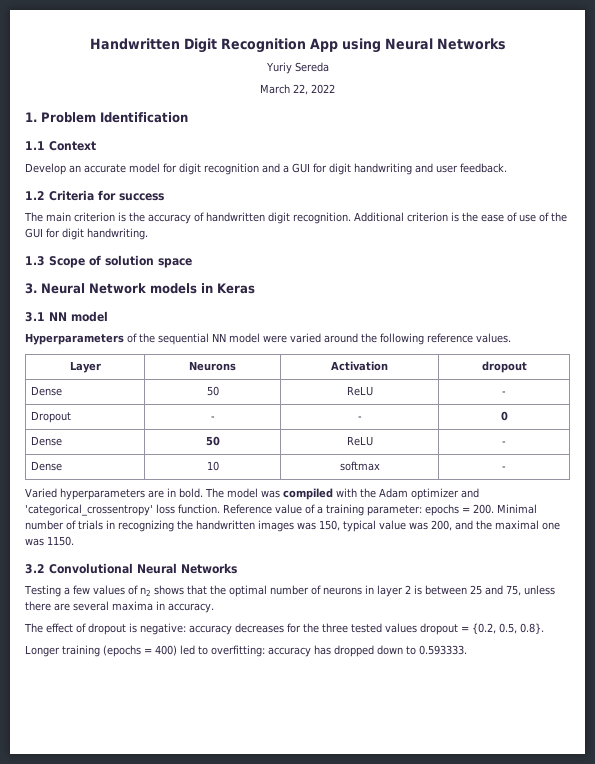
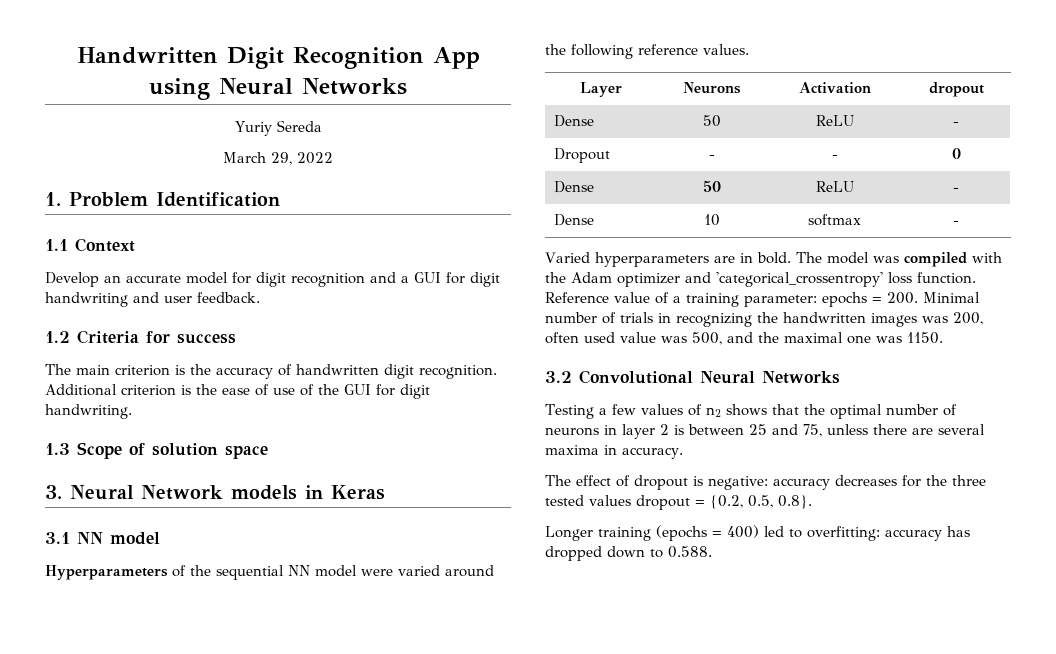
- March 22, 2022
+ March 29, 2022
- Reference value of a training parameter: epochs = 200. Minimal number of trials in recognizing the handwritten images was 150, typical value was 200, and the maximal one was 1150.
+ Reference value of a training parameter: epochs = 200. Minimal number of trials in recognizing the handwritten images was 200, often used value was 500, and the maximal one was 1150.
- Longer training (epochs = 400) led to overfitting: accuracy has dropped down to 0.593333.
+ Longer training (epochs = 400) led to overfitting: accuracy has dropped down to 0.588.

